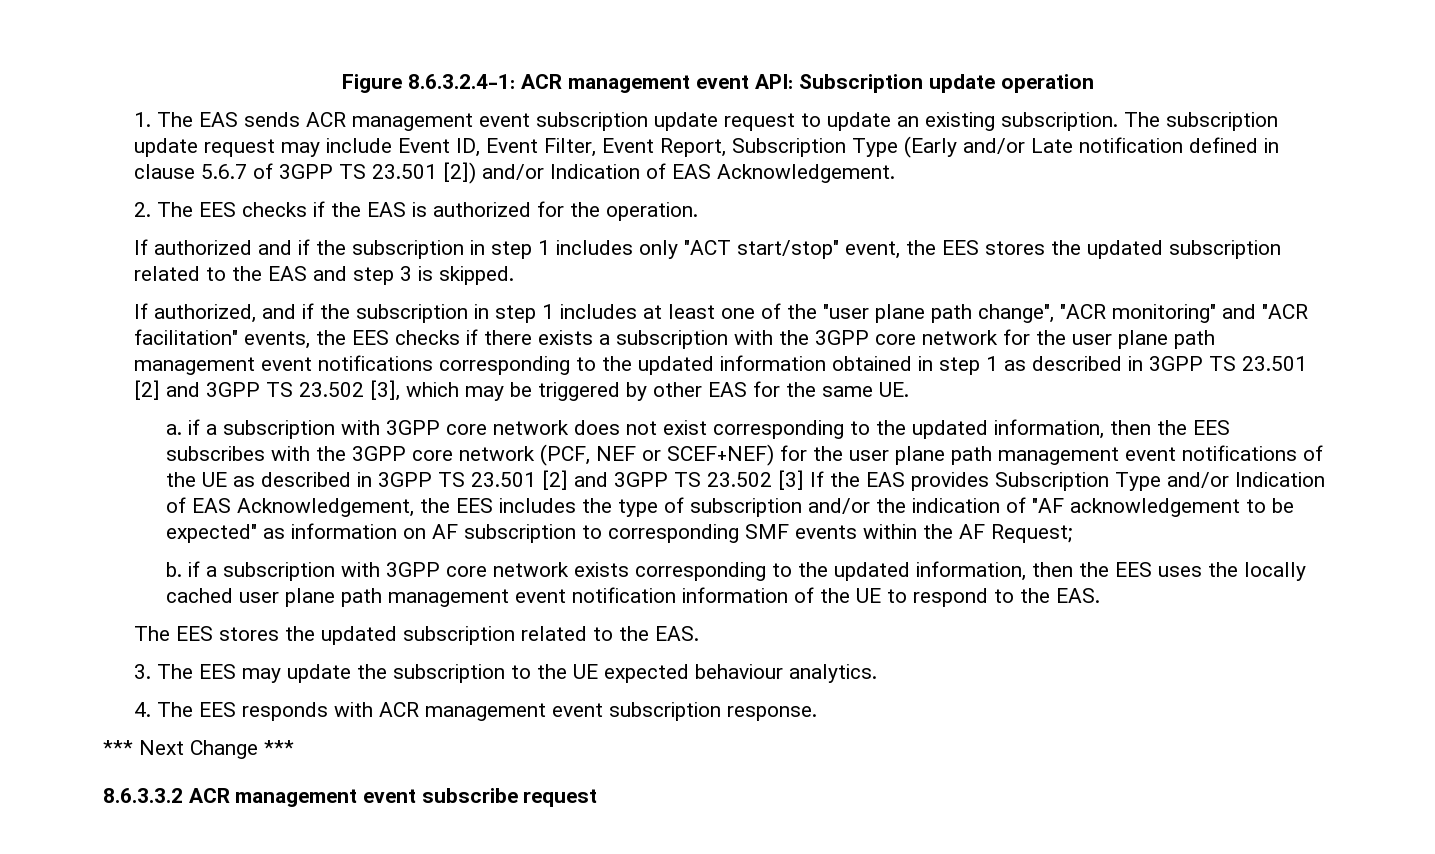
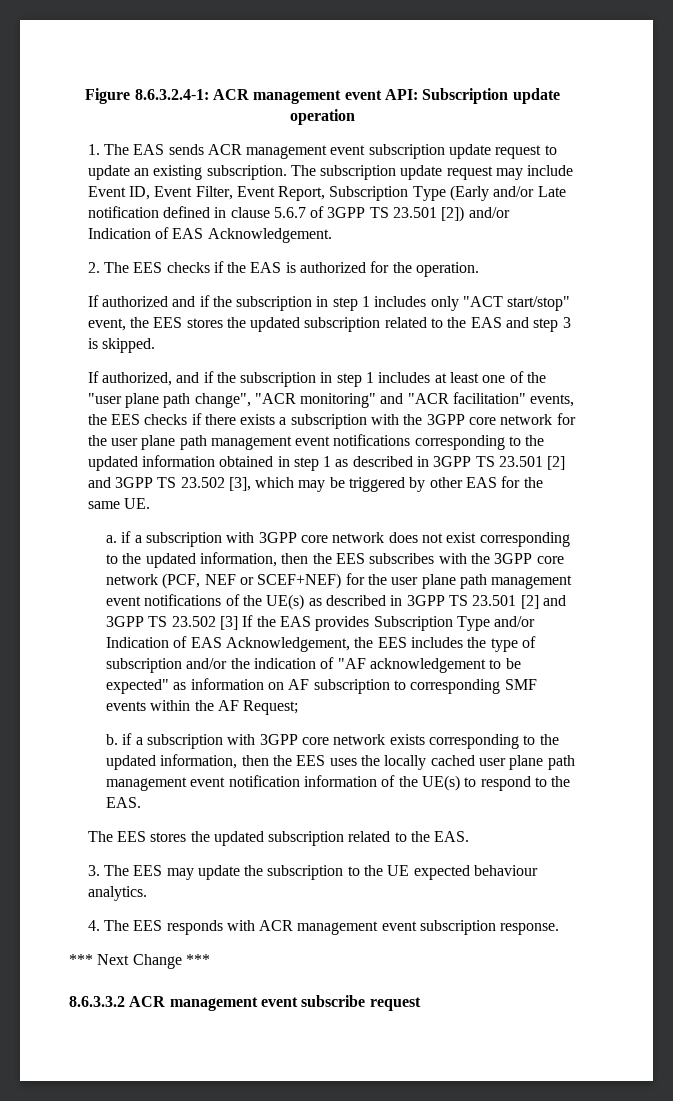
- a. if a subscription with 3GPP core network does not exist corresponding to the updated information, then the EES subscribes with the 3GPP core network (PCF, NEF or SCEF+NEF) for the user plane path management event notifications of the UE as described in 3GPP TS 23.501 [2] and 3GPP TS 23.502 [3] If the EAS provides Subscription Type and/or Indication of EAS Acknowledgement, the EES includes the type of subscription and/or the indication of "AF acknowledgement to be expected" as information on AF subscription to corresponding SMF events within the AF Request;
+ a. if a subscription with 3GPP core network does not exist corresponding to the updated information, then the EES subscribes with the 3GPP core network (PCF, NEF or SCEF+NEF) for the user plane path management event notifications of the UE(s) as described in 3GPP TS 23.501 [2] and 3GPP TS 23.502 [3] If the EAS provides Subscription Type and/or Indication of EAS Acknowledgement, the EES includes the type of subscription and/or the indication of "AF acknowledgement to be expected" as information on AF subscription to corresponding SMF events within the AF Request;
- b. if a subscription with 3GPP core network exists corresponding to the updated information, then the EES uses the locally cached user plane path management event notification information of the UE to respond to the EAS.
+ b. if a subscription with 3GPP core network exists corresponding to the updated information, then the EES uses the locally cached user plane path management event notification information of the UE(s) to respond to the EAS.

